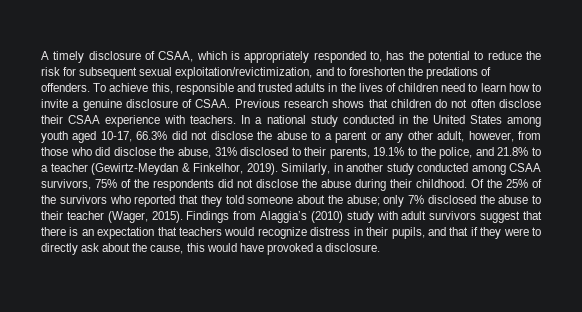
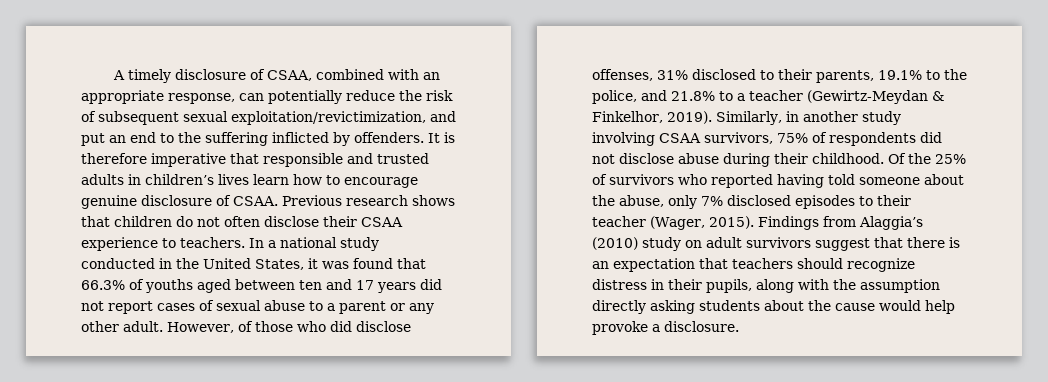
- A timely disclosure of CSAA, which is appropriately responded to, has the potential to reduce the risk for subsequent sexual exploitation/revictimization, and to foreshorten the predations of offenders. To achieve this, responsible and trusted adults in the lives of children need to learn how to invite a genuine disclosure of CSAA.
+ A timely disclosure of CSAA, combined with an appropriate response, can potentially reduce the risk of subsequent sexual exploitation/revictimization, and put an end to the suffering inflicted by offenders. It is therefore imperative that responsible and trusted adults in children’s lives learn how to encourage genuine disclosure of CSAA.
- Previous research shows that children do not often disclose their CSAA experience with teachers.
+ Previous research shows that children do not often disclose their CSAA experience to teachers.
- In a national study conducted in the United States among youth aged 10-17, 66.3% did not disclose the abuse to a parent or any other adult, however, from those who did disclose the abuse, 31% disclosed to their parents, 19.1% to the police, and 21.8% to a teacher (Gewirtz-Meydan & Finkelhor, 2019).
+ In a national study conducted in the United States, it was found that 66.3% of youths aged between ten and 17 years did not report cases of sexual abuse to a parent or any other adult. However, of those who did disclose offenses, 31% disclosed to their parents, 19.1% to the police, and 21.8% to a teacher (Gewirtz-Meydan & Finkelhor, 2019).
- Similarly, in another study conducted among CSAA survivors, 75% of the respondents did not disclose the abuse during their childhood.
+ Similarly, in another study involving CSAA survivors, 75% of respondents did not disclose abuse during their childhood.
- Of the 25% of the survivors who reported that they told someone about the abuse; only 7% disclosed the abuse to their teacher (Wager, 2015).
+ Of the 25% of survivors who reported having told someone about the abuse, only 7% disclosed episodes to their teacher (Wager, 2015).
- Findings from Alaggia’s (2010) study with adult survivors suggest that there is an expectation that teachers would recognize distress in their pupils, and that if they were to directly ask about the cause, this would have provoked a disclosure.
+ Findings from Alaggia’s (2010) study on adult survivors suggest that there is an expectation that teachers should recognize distress in their pupils, along with the assumption directly asking students about the cause would help provoke a disclosure.

